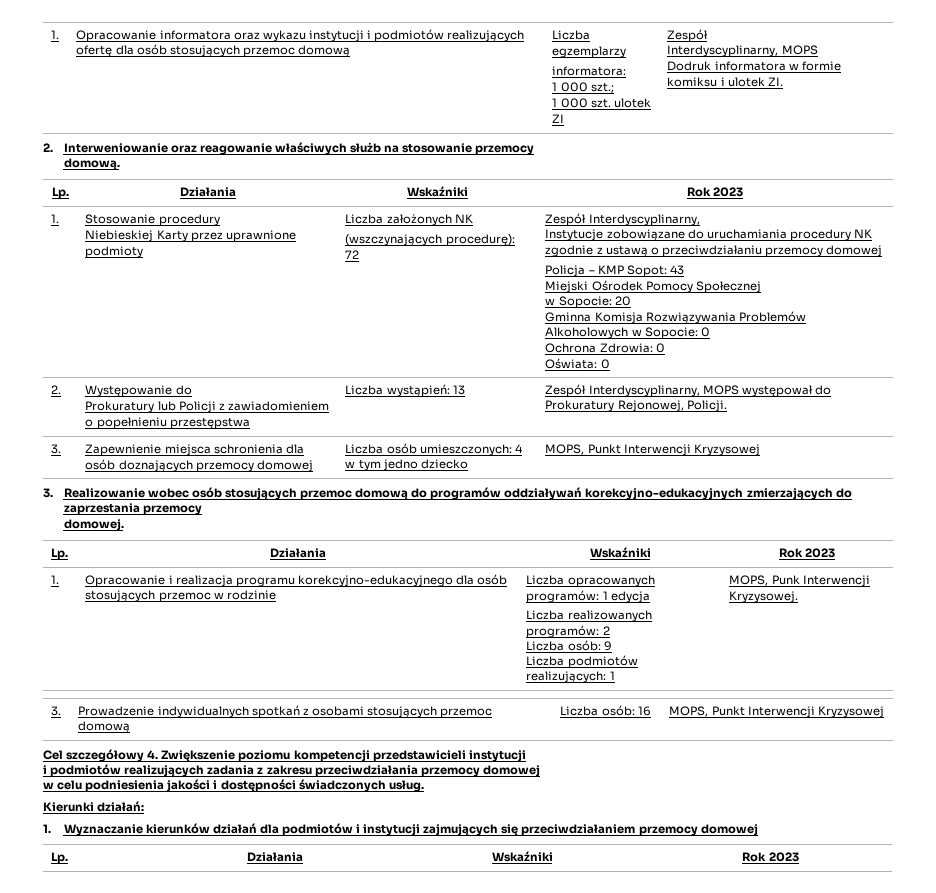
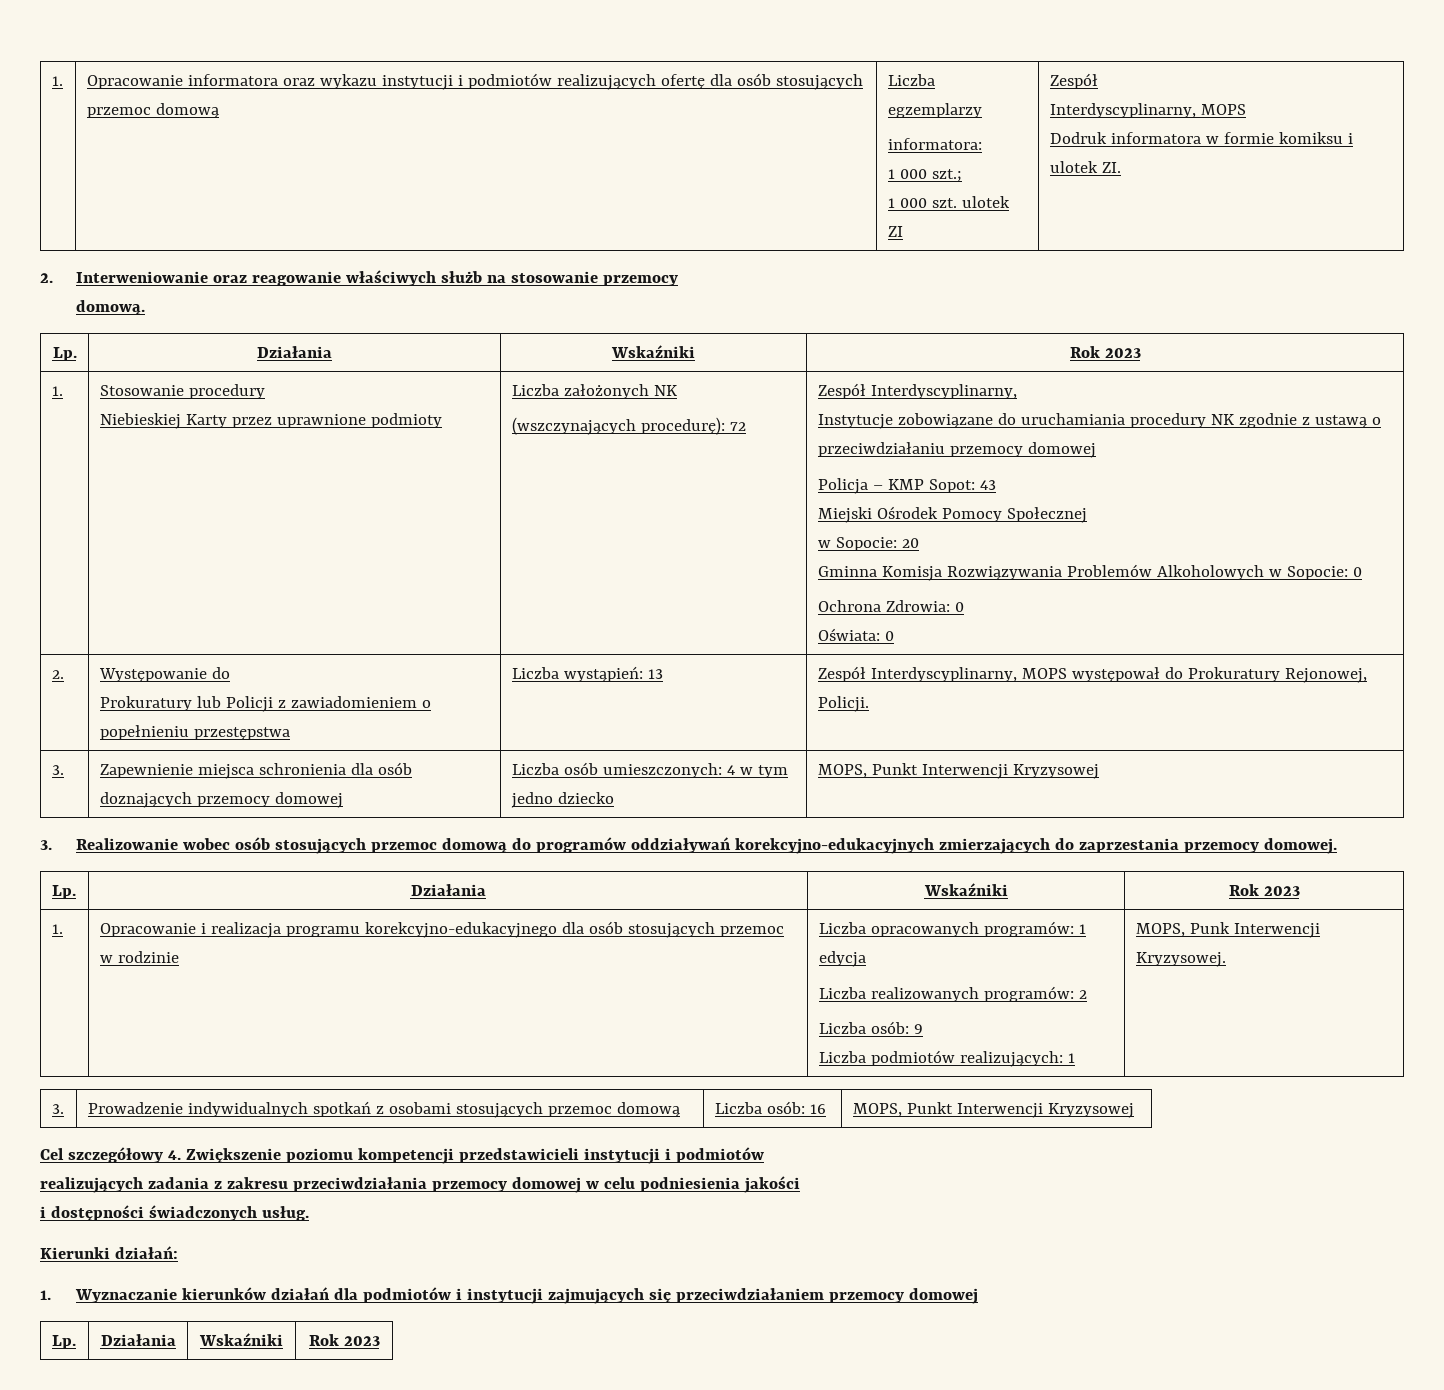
- 3. Realizowanie wobec osób stosujących przemoc domową do programów oddziaływań korekcyjno-edukacyjnych zmierzających do zaprzestania przemocy
- domowej.
+ 3. Realizowanie wobec osób stosujących przemoc domową do programów oddziaływań korekcyjno-edukacyjnych zmierzających do zaprzestania przemocy domowej.
- Cel szczegółowy 4. Zwiększenie poziomu kompetencji przedstawicieli instytucji
- i podmiotów realizujących zadania z zakresu przeciwdziałania przemocy domowej
- w celu podniesienia jakości i dostępności świadczonych usług.
+ Cel szczegółowy 4. Zwiększenie poziomu kompetencji przedstawicieli instytucji i podmiotów
+ realizujących zadania z zakresu przeciwdziałania przemocy domowej w celu podniesienia jakości
+ i dostępności świadczonych usług.

